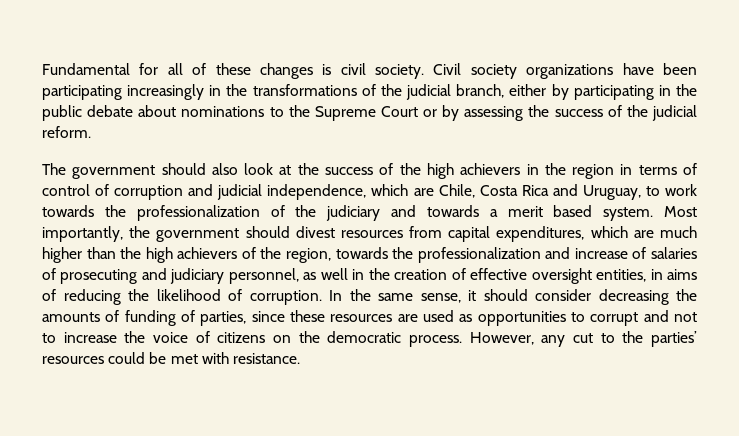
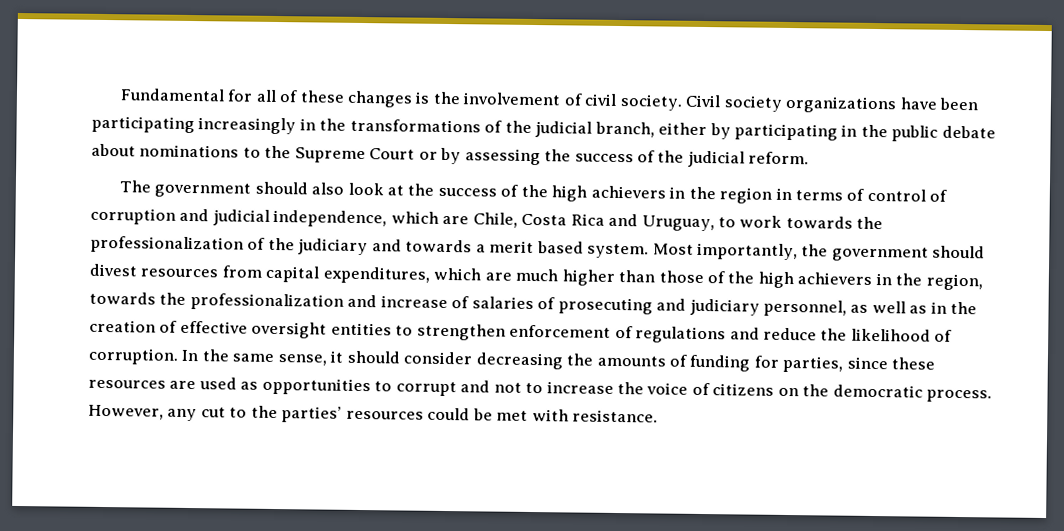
- Fundamental for all of these changes is civil society.
+ Fundamental for all of these changes is the involvement of civil society.
- Most importantly, the government should divest resources from capital expenditures, which are much higher than the high achievers of the region, towards the professionalization and increase of salaries of prosecuting and judiciary personnel, as well in the creation of effective oversight entities, in aims of reducing the likelihood of corruption.
+ Most importantly, the government should divest resources from capital expenditures, which are much higher than those of the high achievers in the region, towards the professionalization and increase of salaries of prosecuting and judiciary personnel, as well as in the creation of effective oversight entities to strengthen enforcement of regulations and reduce the likelihood of corruption.
- In the same sense, it should consider decreasing the amounts of funding of parties, since these resources are used as opportunities to corrupt and not to increase the voice of citizens on the democratic process.
+ In the same sense, it should consider decreasing the amounts of funding for parties, since these resources are used as opportunities to corrupt and not to increase the voice of citizens on the democratic process.

